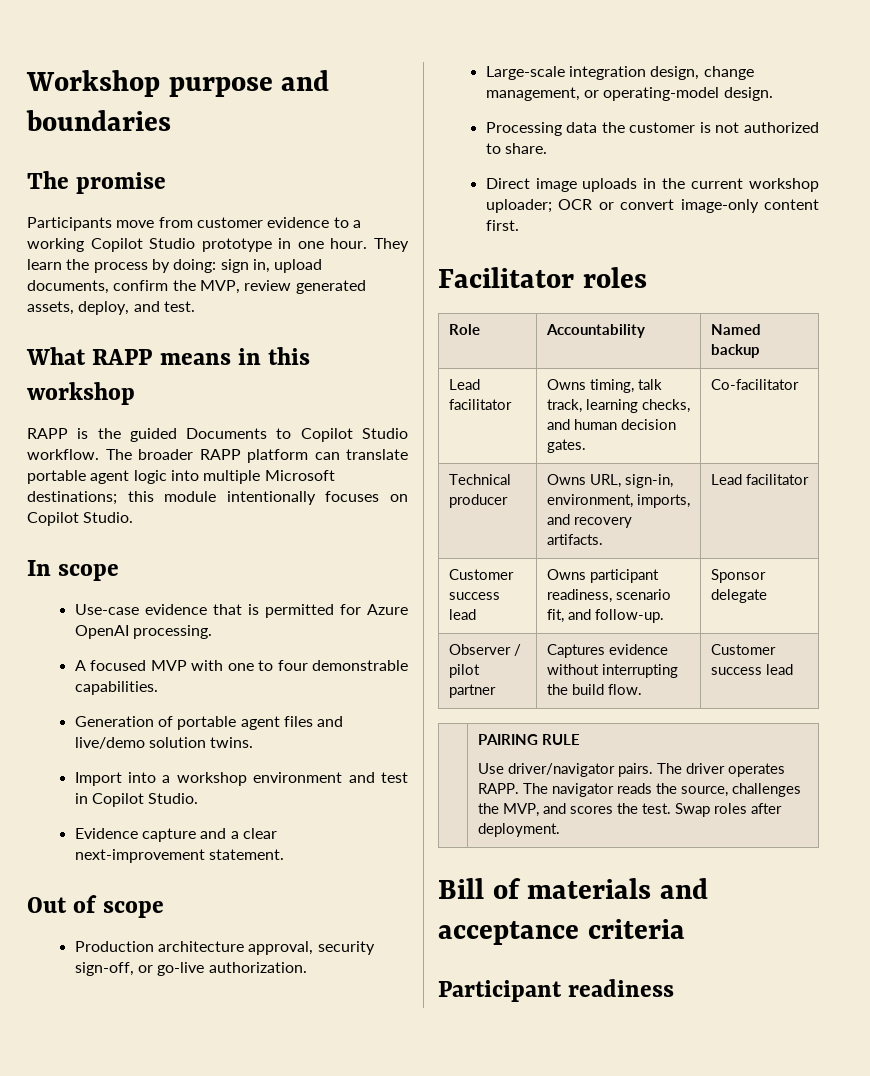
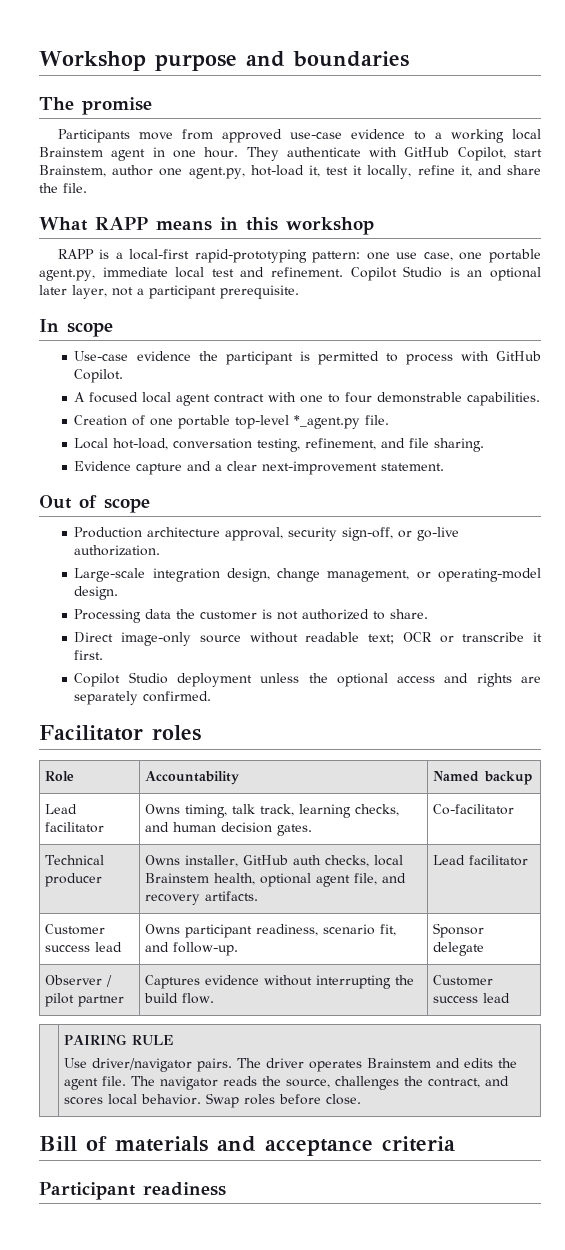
- Participants move from customer evidence to a working Copilot Studio prototype in one hour.
+ Participants move from approved use-case evidence to a working local Brainstem agent in one hour.
- They learn the process by doing: sign in, upload documents, confirm the MVP, review generated assets, deploy, and test.
+ They authenticate with GitHub Copilot, start Brainstem, author one agent.py, hot-load it, test it locally, refine it, and share the file.
- RAPP is the guided Documents to Copilot Studio workflow. The broader RAPP platform can translate portable agent logic into multiple Microsoft destinations; this module intentionally focuses on Copilot Studio.
+ RAPP is a local-first rapid-prototyping pattern: one use case, one portable agent.py, immediate local test and refinement. Copilot Studio is an optional later layer, not a participant prerequisite.
  In scope
- Use-case evidence that is permitted for Azure OpenAI processing.
+ Use-case evidence the participant is permitted to process with GitHub Copilot.
- A focused MVP with one to four demonstrable capabilities.
+ A focused local agent contract with one to four demonstrable capabilities.
- Generation of portable agent files and live/demo solution twins.
- Import into a workshop environment and test in Copilot Studio.
+ Creation of one portable top-level *_agent.py file.
+ Local hot-load, conversation testing, refinement, and file sharing.
- Direct image uploads in the current workshop uploader; OCR or convert image-only content first.
+ Direct image-only source without readable text; OCR or transcribe it first.
+ Copilot Studio deployment unless the optional access and rights are separately confirmed.
- Technical producer | Owns URL, sign-in, environment, imports, and recovery artifacts. | Lead facilitator
+ Technical producer | Owns installer, GitHub auth checks, local Brainstem health, optional agent file, and recovery artifacts. | Lead facilitator
  | PAIRING RULE
- Use driver/navigator pairs. The driver operates RAPP. The navigator reads the source, challenges the MVP, and scores the test. Swap roles after deployment.
+ Use driver/navigator pairs. The driver operates Brainstem and edits the agent file. The navigator reads the source, challenges the contract, and scores local behavior. Swap roles before close.

